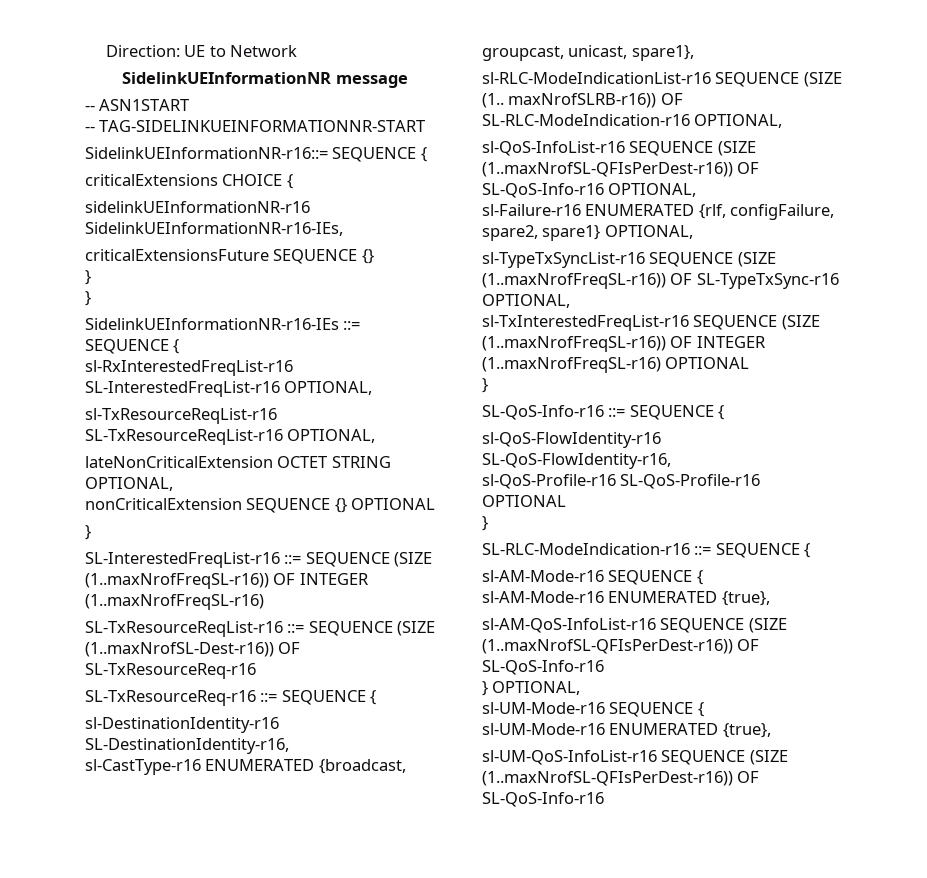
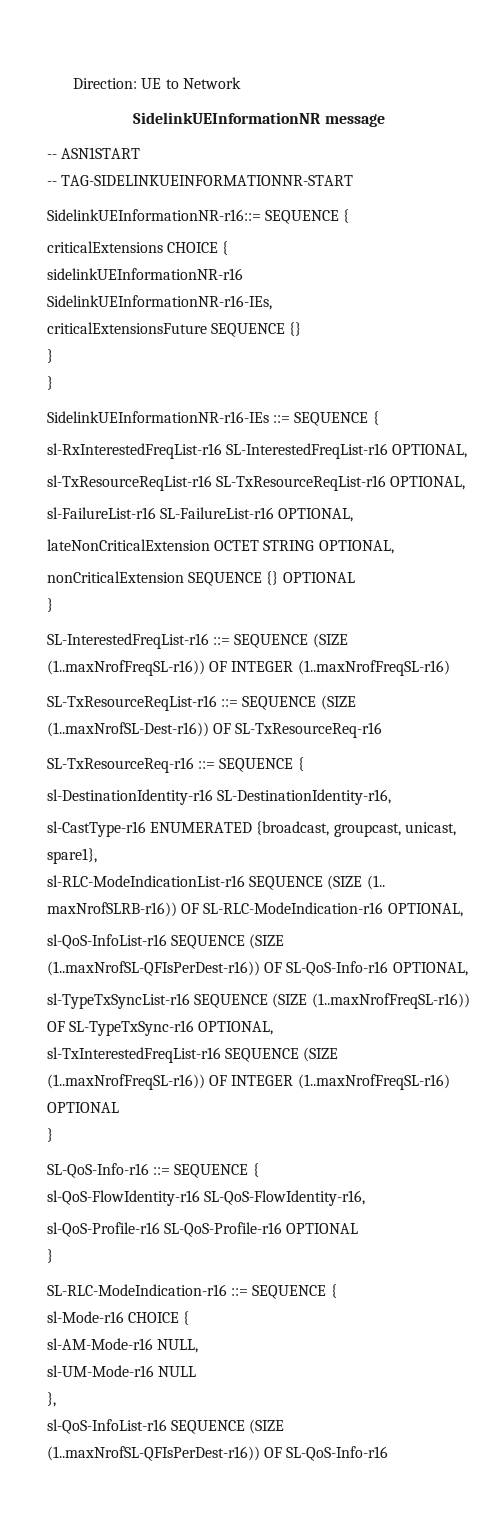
+ sl-FailureList-r16 SL-FailureList-r16 OPTIONAL,
- sl-Failure-r16 ENUMERATED {rlf, configFailure, spare2, spare1} OPTIONAL,
- sl-AM-Mode-r16 SEQUENCE {
- sl-AM-Mode-r16 ENUMERATED {true},
- sl-AM-QoS-InfoList-r16 SEQUENCE (SIZE (1..maxNrofSL-QFIsPerDest-r16)) OF SL-QoS-Info-r16
- } OPTIONAL,
- sl-UM-Mode-r16 SEQUENCE {
- sl-UM-Mode-r16 ENUMERATED {true},
- sl-UM-QoS-InfoList-r16 SEQUENCE (SIZE (1..maxNrofSL-QFIsPerDest-r16)) OF SL-QoS-Info-r16
+ sl-Mode-r16 CHOICE {
+ sl-AM-Mode-r16 NULL,
+ sl-UM-Mode-r16 NULL
+ },
+ sl-QoS-InfoList-r16 SEQUENCE (SIZE (1..maxNrofSL-QFIsPerDest-r16)) OF SL-QoS-Info-r16

